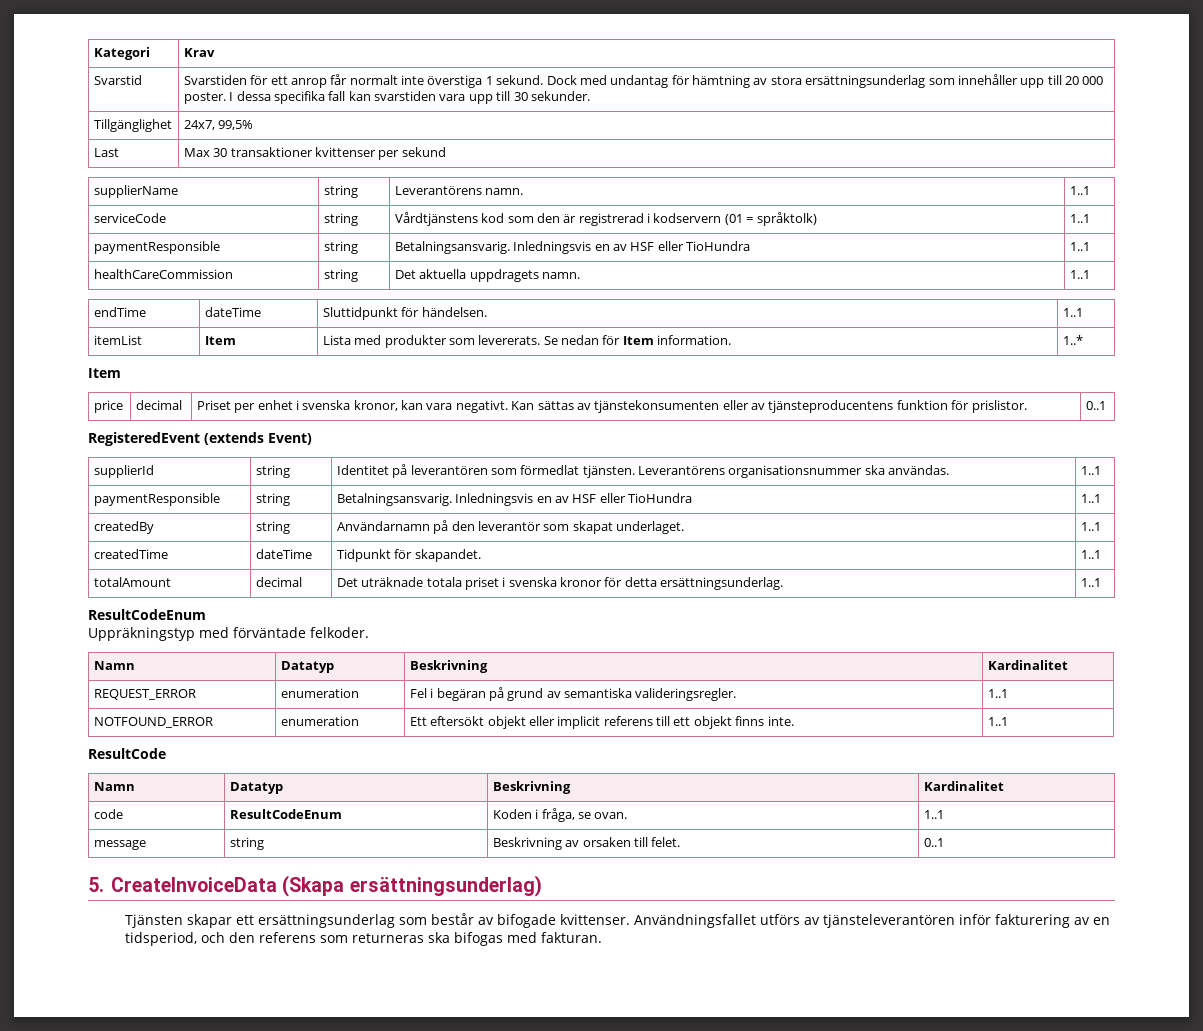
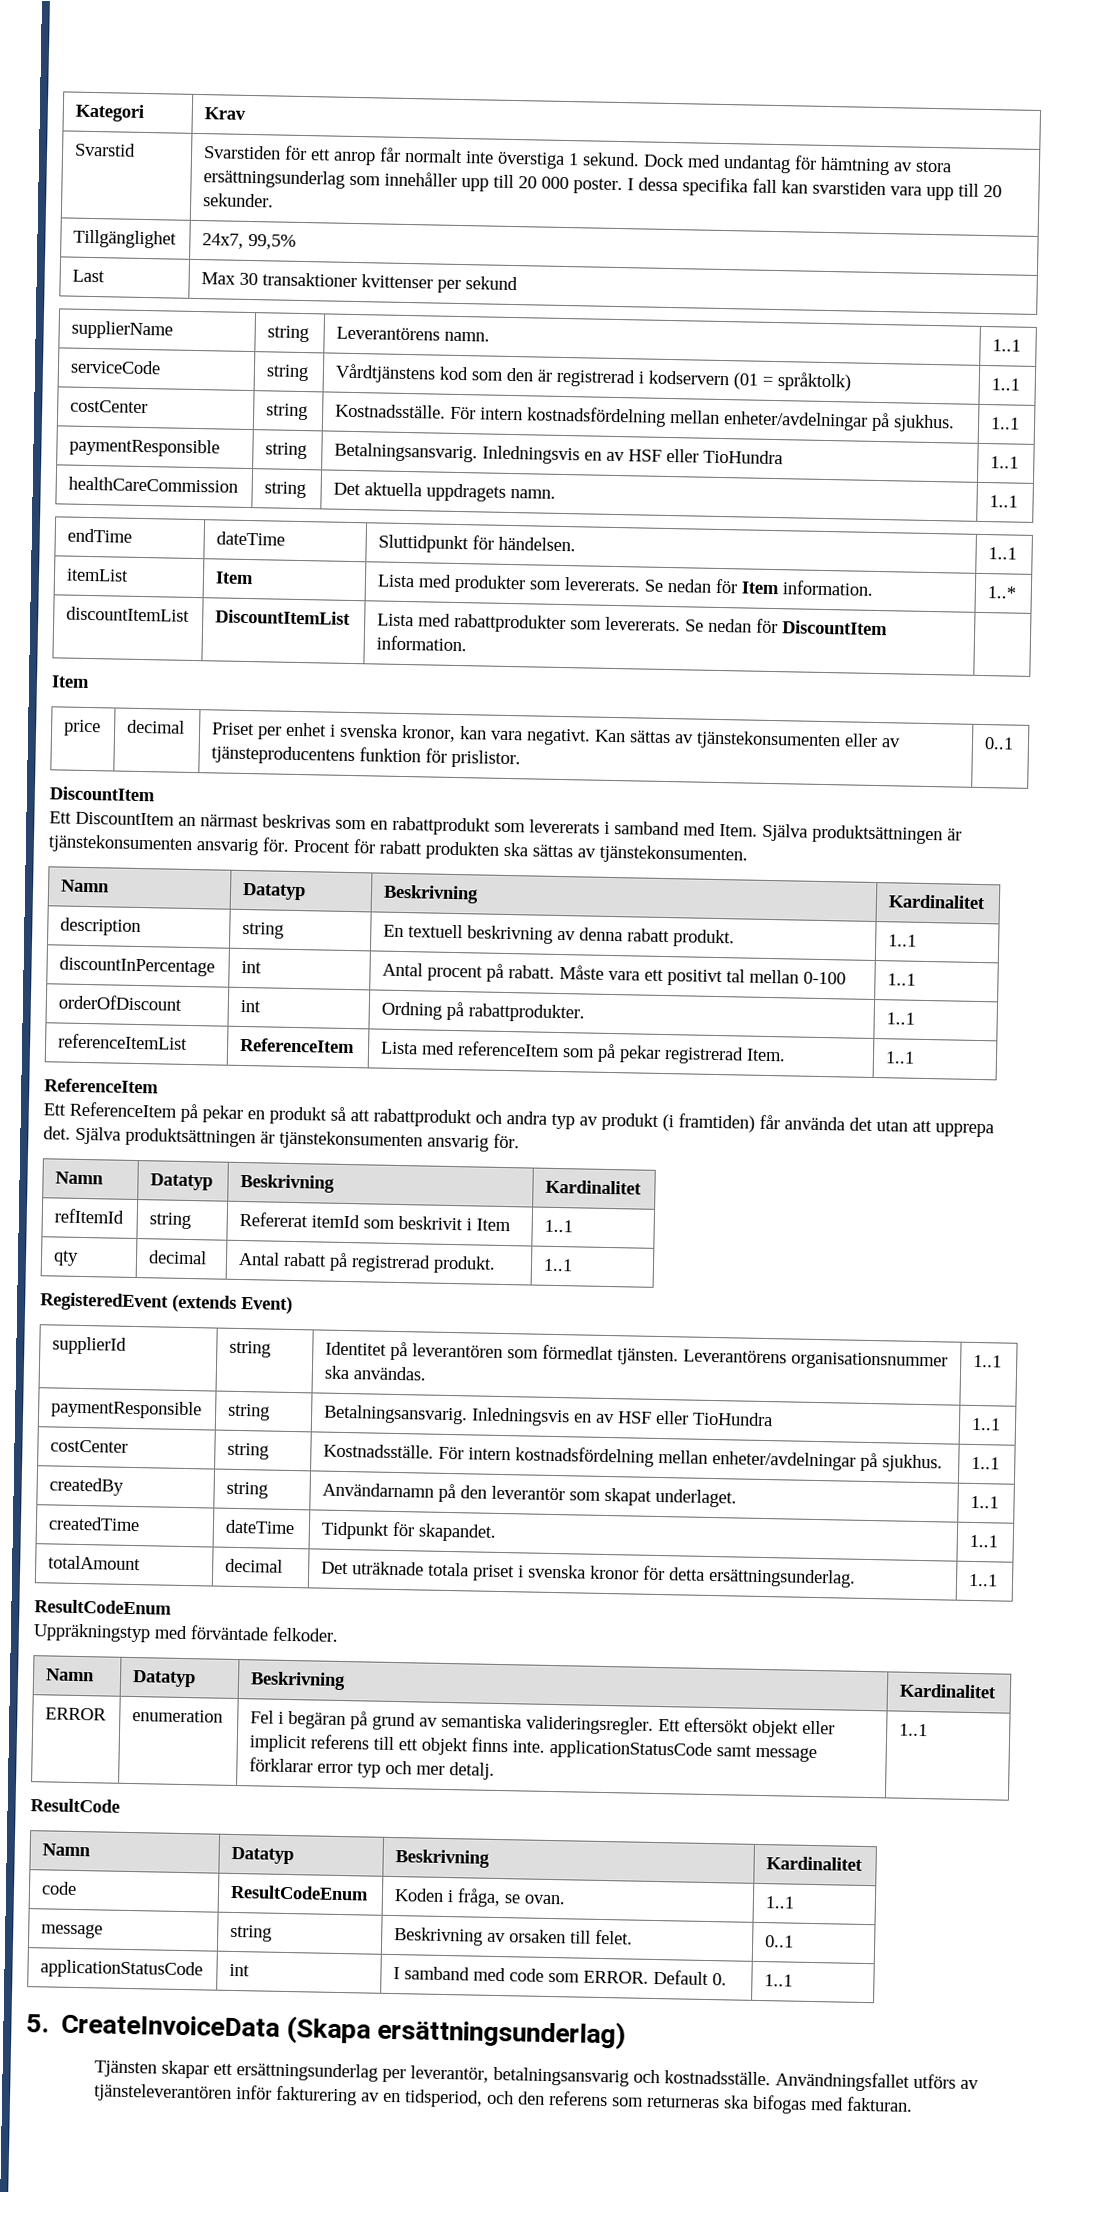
- Svarstid | Svarstiden för ett anrop får normalt inte överstiga 1 sekund. Dock med undantag för hämtning av stora ersättningsunderlag som innehåller upp till 20 000 poster. I dessa specifika fall kan svarstiden vara upp till 30 sekunder.
+ Svarstid | Svarstiden för ett anrop får normalt inte överstiga 1 sekund. Dock med undantag för hämtning av stora ersättningsunderlag som innehåller upp till 20 000 poster. I dessa specifika fall kan svarstiden vara upp till 20 sekunder.
  serviceCode | string | Vårdtjänstens kod som den är registrerad i kodservern (01 = språktolk) | 1..1
+ costCenter | string | Kostnadsställe. För intern kostnadsfördelning mellan enheter/avdelningar på sjukhus. | 1..1
+ discountItemList | DiscountItemList | Lista med rabattprodukter som levererats. Se nedan för DiscountItem information. |
  price | decimal | Priset per enhet i svenska kronor, kan vara negativt. Kan sättas av tjänstekonsumenten eller av tjänsteproducentens funktion för prislistor. | 0..1
+ DiscountItem
+ Ett DiscountItem an närmast beskrivas som en rabattprodukt som levererats i samband med Item. Själva produktsättningen är tjänstekonsumenten ansvarig för. Procent för rabatt produkten ska sättas av tjänstekonsumenten.
+ Namn | Datatyp | Beskrivning | Kardinalitet
+ description | string | En textuell beskrivning av denna rabatt produkt. | 1..1
+ discountInPercentage | int | Antal procent på rabatt. Måste vara ett positivt tal mellan 0-100 | 1..1
+ orderOfDiscount | int | Ordning på rabattprodukter. | 1..1
+ referenceItemList | ReferenceItem | Lista med referenceItem som på pekar registrerad Item. | 1..1
+ ReferenceItem
+ Ett ReferenceItem på pekar en produkt så att rabattprodukt och andra typ av produkt (i framtiden) får använda det utan att upprepa det. Själva produktsättningen är tjänstekonsumenten ansvarig för.
+ Namn | Datatyp | Beskrivning | Kardinalitet
+ refItemId | string | Refererat itemId som beskrivit i Item | 1..1
+ qty | decimal | Antal rabatt på registrerad produkt. | 1..1
  supplierId | string | Identitet på leverantören som förmedlat tjänsten. Leverantörens organisationsnummer ska användas. | 1..1
  paymentResponsible | string | Betalningsansvarig. Inledningsvis en av HSF eller TioHundra | 1..1
+ costCenter | string | Kostnadsställe. För intern kostnadsfördelning mellan enheter/avdelningar på sjukhus. | 1..1
- REQUEST_ERROR | enumeration | Fel i begäran på grund av semantiska valideringsregler. | 1..1
- NOTFOUND_ERROR | enumeration | Ett eftersökt objekt eller implicit referens till ett objekt finns inte. | 1..1
+ ERROR | enumeration | Fel i begäran på grund av semantiska valideringsregler. Ett eftersökt objekt eller implicit referens till ett objekt finns inte. applicationStatusCode samt message förklarar error typ och mer detalj. | 1..1
+ applicationStatusCode | int | I samband med code som ERROR. Default 0. | 1..1
- Tjänsten skapar ett ersättningsunderlag som består av bifogade kvittenser.
+ Tjänsten skapar ett ersättningsunderlag per leverantör, betalningsansvarig och kostnadsställe.

